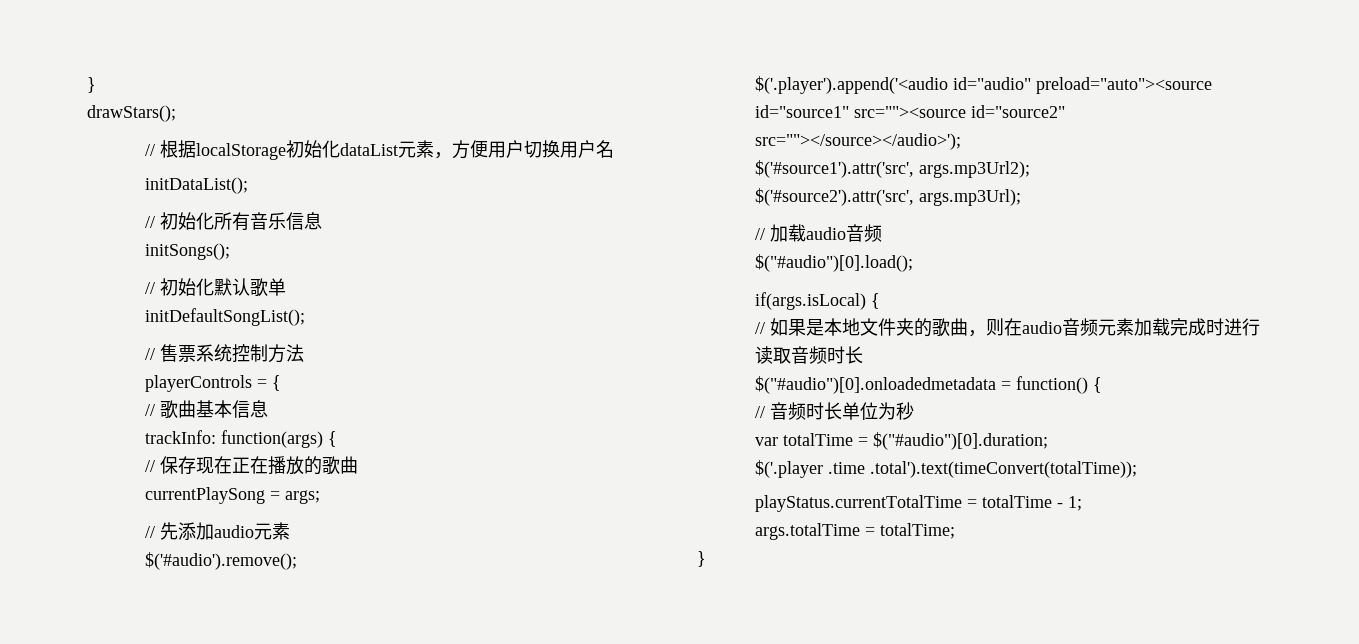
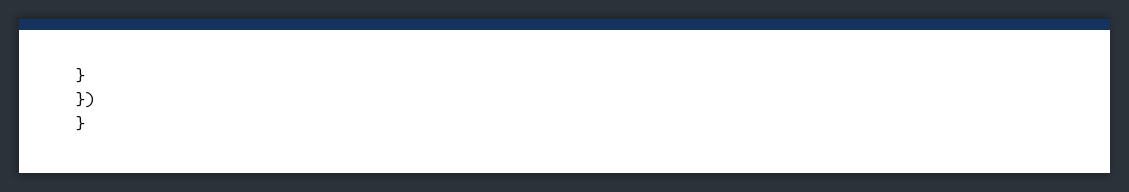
- drawStars();
- // 根据localStorage初始化dataList元素，方便用户切换用户名
- initDataList();
- // 初始化所有音乐信息
- initSongs();
- // 初始化默认歌单
- initDefaultSongList();
- // 售票系统控制方法
- playerControls = {
- // 歌曲基本信息
- trackInfo: function(args) {
- // 保存现在正在播放的歌曲
- currentPlaySong = args;
- // 先添加audio元素
- $('#audio').remove();
- $('.player').append('<audio id="audio" preload="auto"><source id="source1" src=""><source id="source2" src=""></source></audio>');
- $('#source1').attr('src', args.mp3Url2);
- $('#source2').attr('src', args.mp3Url);
- // 加载audio音频
- $("#audio")[0].load();
- if(args.isLocal) {
- // 如果是本地文件夹的歌曲，则在audio音频元素加载完成时进行读取音频时长
- $("#audio")[0].onloadedmetadata = function() {
- // 音频时长单位为秒
- var totalTime = $("#audio")[0].duration;
- $('.player .time .total').text(timeConvert(totalTime));
- playStatus.currentTotalTime = totalTime - 1;
- args.totalTime = totalTime;
+ })

